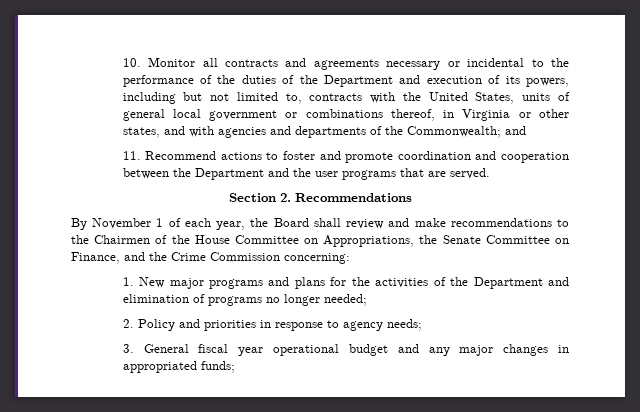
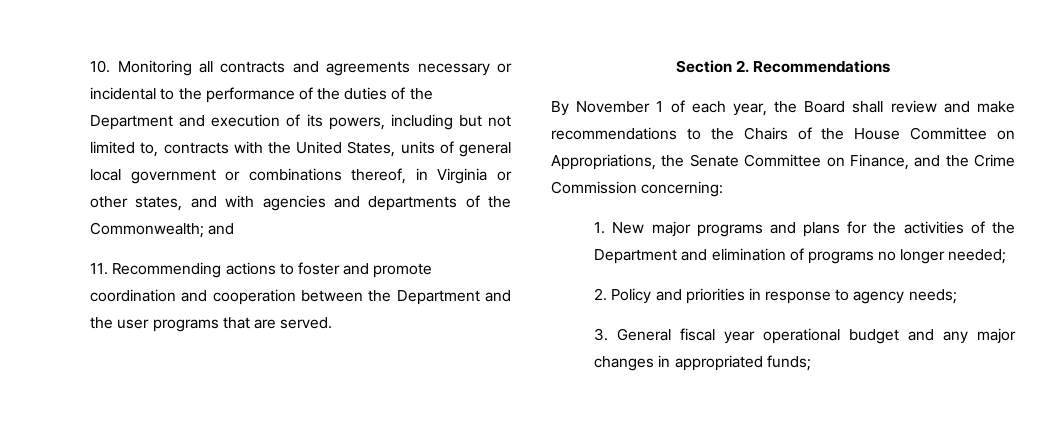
- 10. Monitor all contracts and agreements necessary or incidental to the performance of the duties of the Department and execution of its powers, including but not limited to, contracts with the United States, units of general local government or combinations thereof, in Virginia or other states, and with agencies and departments of the Commonwealth; and
+ 10. Monitoring all contracts and agreements necessary or incidental to the performance of the duties of the Department and execution of its powers, including but not limited to, contracts with the United States, units of general local government or combinations thereof, in Virginia or other states, and with agencies and departments of the Commonwealth; and
- 11. Recommend actions to foster and promote coordination and cooperation between the Department and the user programs that are served.
+ 11. Recommending actions to foster and promote coordination and cooperation between the Department and the user programs that are served.
- By November 1 of each year, the Board shall review and make recommendations to the Chairmen of the House Committee on Appropriations, the Senate Committee on Finance, and the Crime Commission concerning:
+ By November 1 of each year, the Board shall review and make recommendations to the Chairs of the House Committee on Appropriations, the Senate Committee on Finance, and the Crime Commission concerning:

